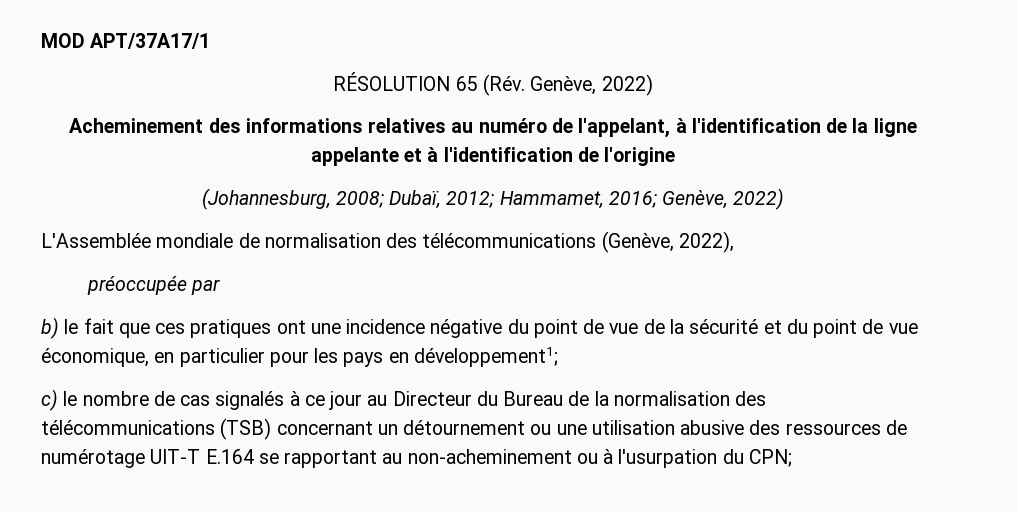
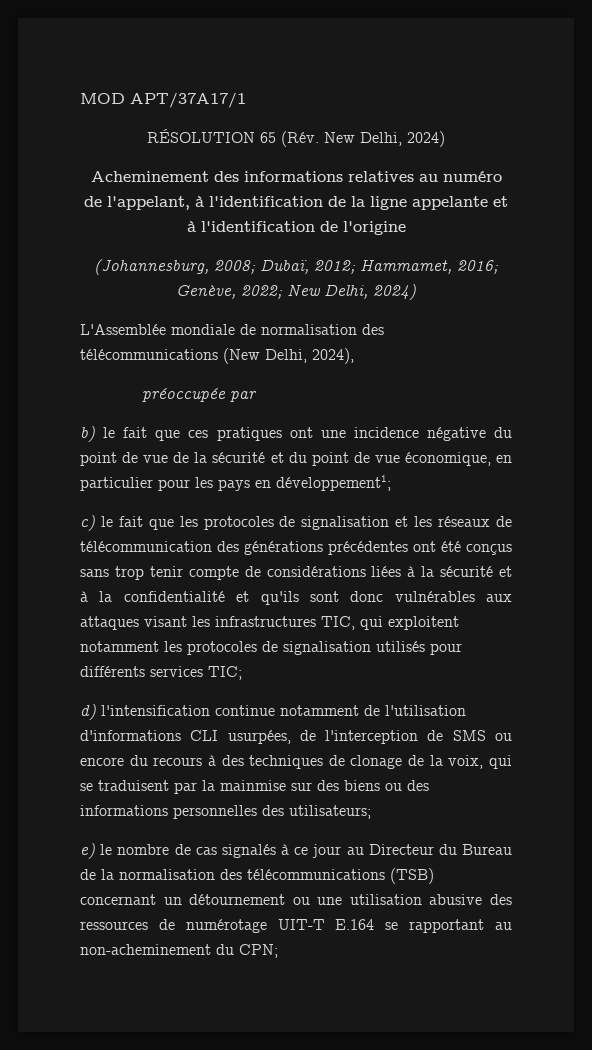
- RÉSOLUTION 65 (Rév. Genève, 2022)
+ RÉSOLUTION 65 (Rév. New Delhi, 2024)
- (Johannesburg, 2008; Dubaï, 2012; Hammamet, 2016; Genève, 2022)
+ (Johannesburg, 2008; Dubaï, 2012; Hammamet, 2016; Genève, 2022; New Delhi, 2024)
- L'Assemblée mondiale de normalisation des télécommunications (Genève, 2022),
+ L'Assemblée mondiale de normalisation des télécommunications (New Delhi, 2024),
- c) le nombre de cas signalés à ce jour au Directeur du Bureau de la normalisation des télécommunications (TSB) concernant un détournement ou une utilisation abusive des ressources de numérotage UIT-T E.164 se rapportant au non-acheminement ou à l'usurpation du CPN;
+ c) le fait que les protocoles de signalisation et les réseaux de télécommunication des générations précédentes ont été conçus sans trop tenir compte de considérations liées à la sécurité et à la confidentialité et qu'ils sont donc vulnérables aux attaques visant les infrastructures TIC, qui exploitent notamment les protocoles de signalisation utilisés pour différents services TIC;
+ d) l'intensification continue notamment de l'utilisation d'informations CLI usurpées, de l'interception de SMS ou encore du recours à des techniques de clonage de la voix, qui se traduisent par la mainmise sur des biens ou des informations personnelles des utilisateurs;
+ e) le nombre de cas signalés à ce jour au Directeur du Bureau de la normalisation des télécommunications (TSB) concernant un détournement ou une utilisation abusive des ressources de numérotage UIT-T E.164 se rapportant au non-acheminement du CPN;

